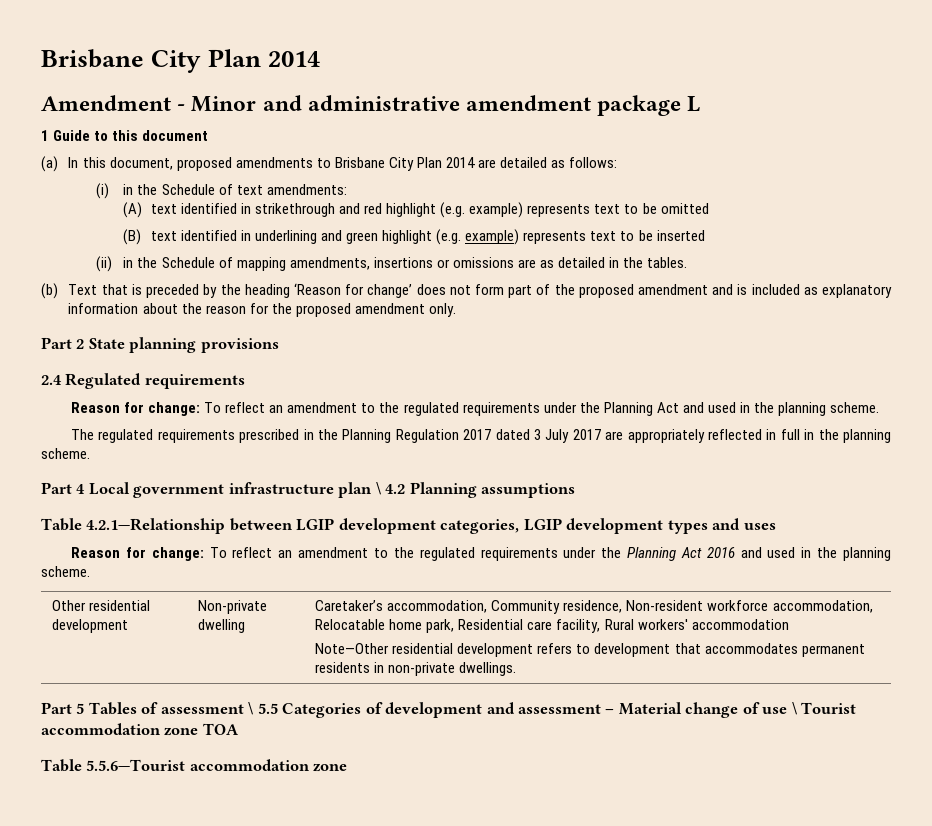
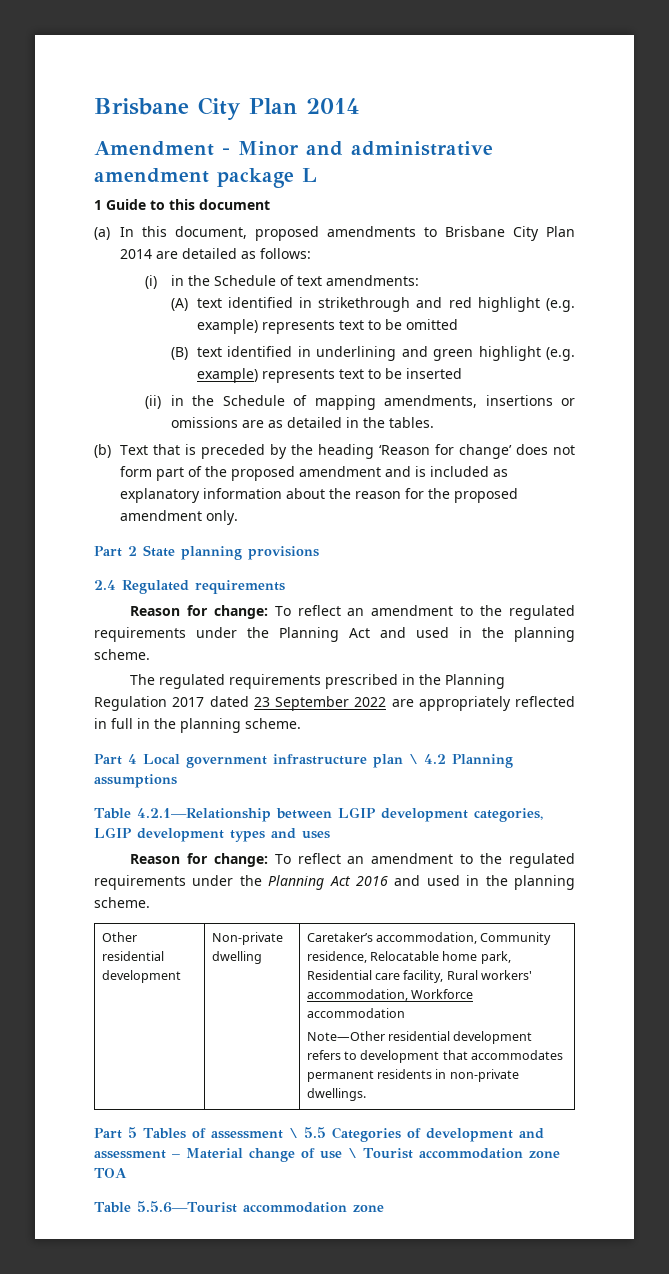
- The regulated requirements prescribed in the Planning Regulation 2017 dated 3 July 2017 are appropriately reflected in full in the planning scheme.
+ The regulated requirements prescribed in the Planning Regulation 2017 dated 23 September 2022 are appropriately reflected in full in the planning scheme.
- Other residential development | Non-private dwelling | Caretaker’s accommodation, Community residence, Non-resident workforce accommodation, Relocatable home park, Residential care facility, Rural workers' accommodation
+ Other residential development | Non-private dwelling | Caretaker’s accommodation, Community residence, Relocatable home park, Residential care facility, Rural workers' accommodation, Workforce accommodation

